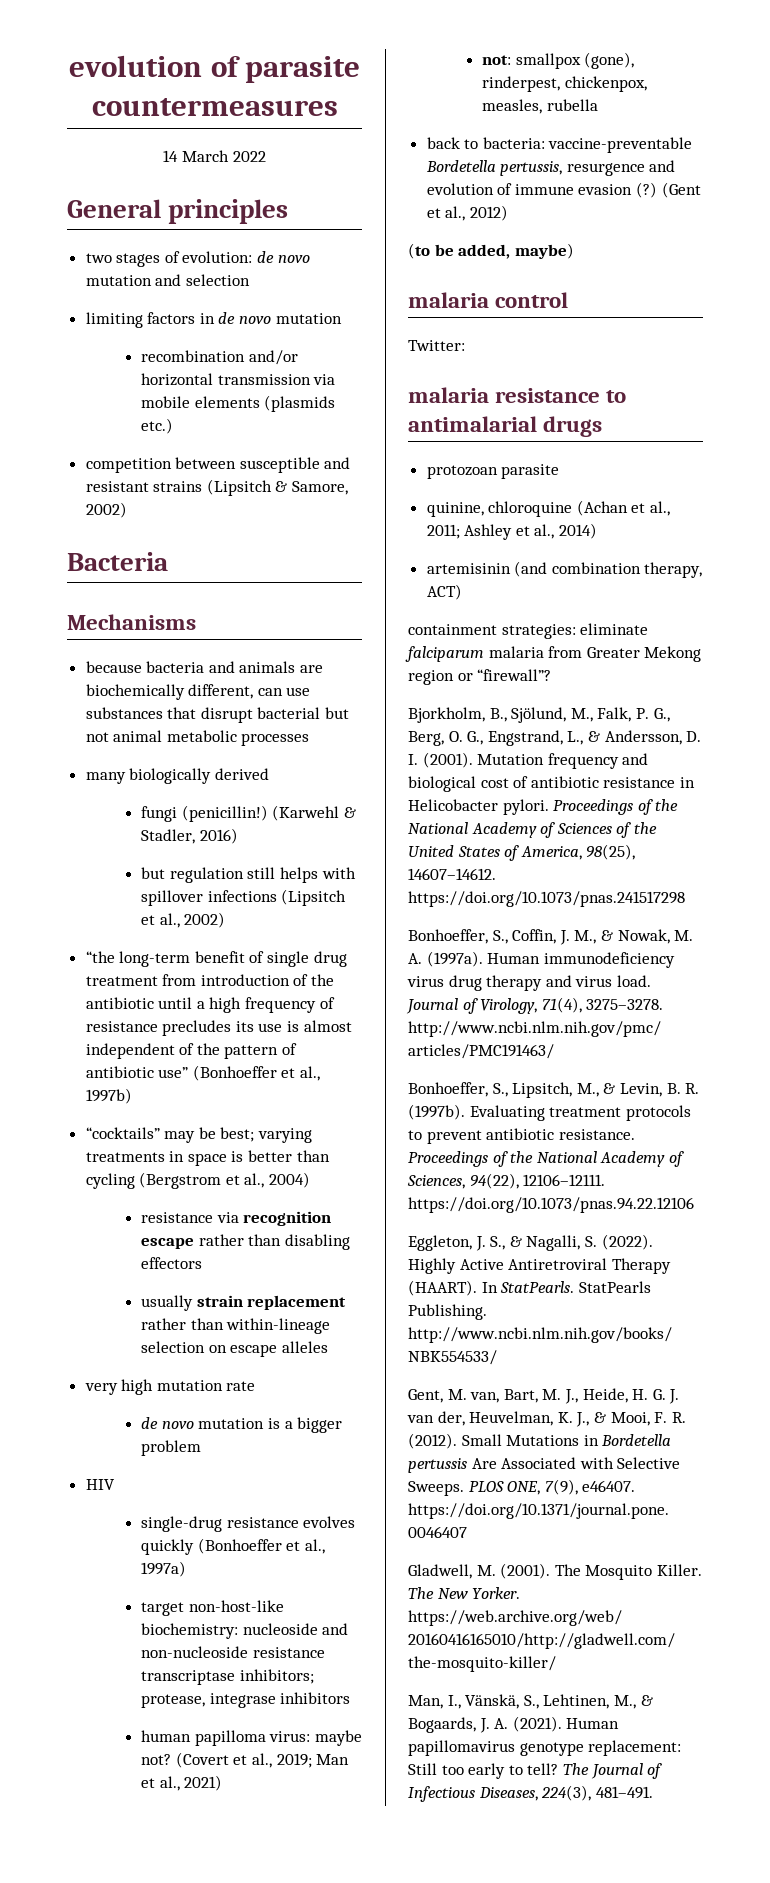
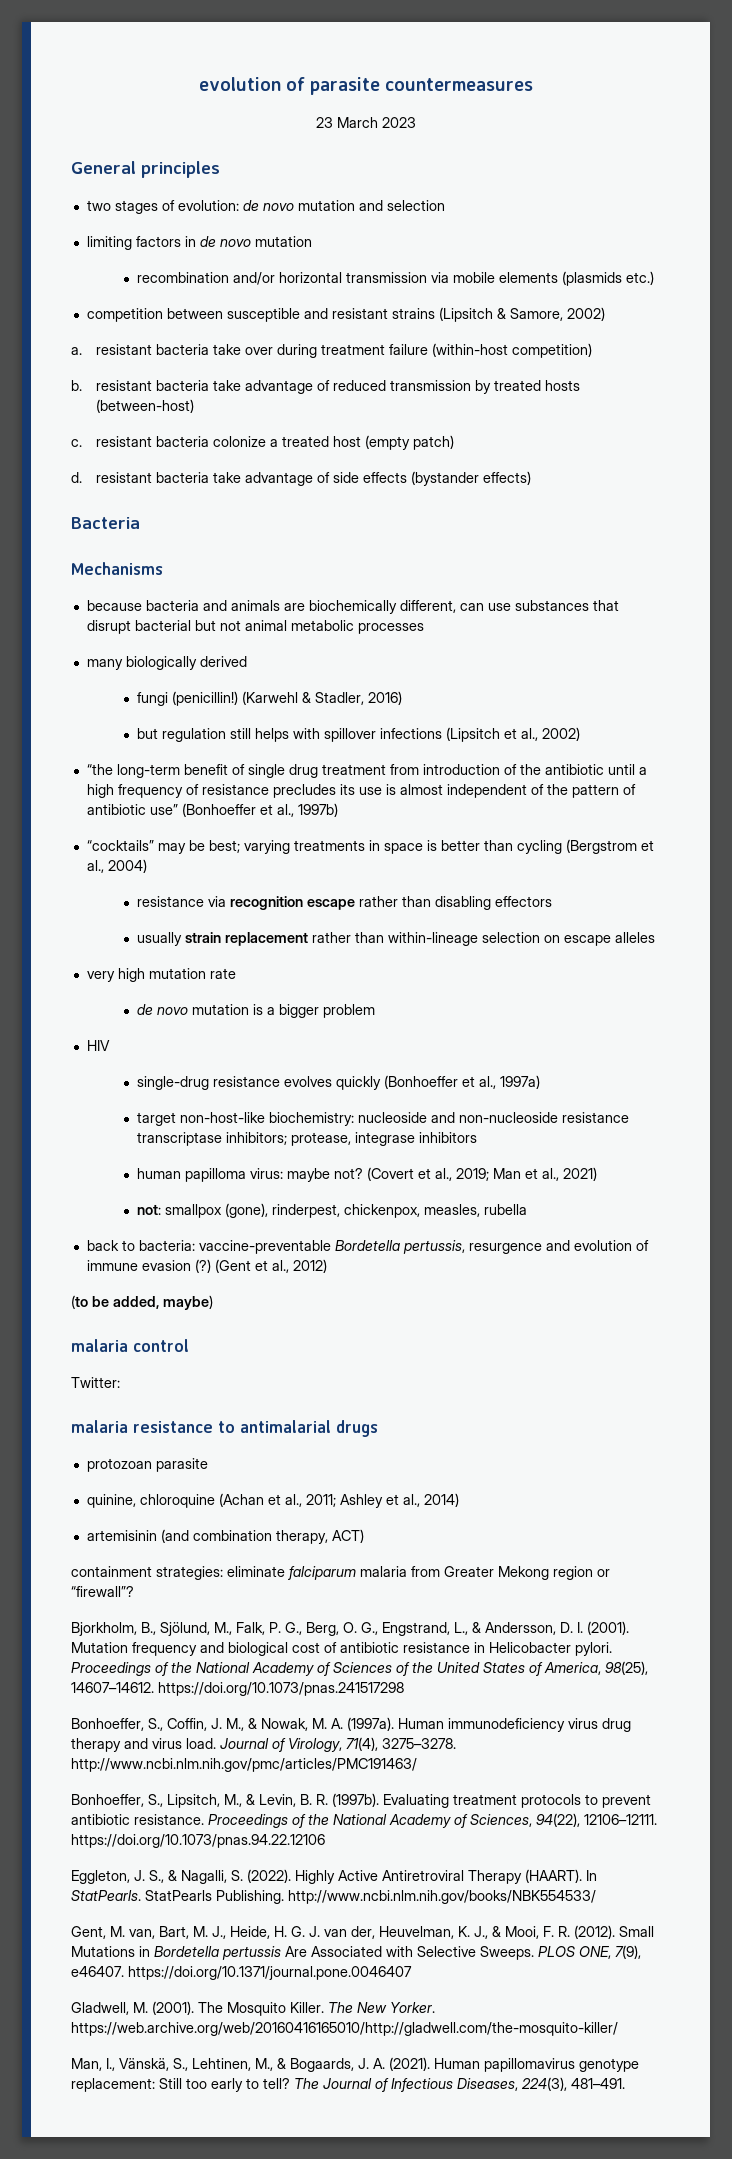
- 14 March 2022
+ 23 March 2023
+ a. resistant bacteria take over during treatment failure (within-host competition)
+ b. resistant bacteria take advantage of reduced transmission by treated hosts (between-host)
+ c. resistant bacteria colonize a treated host (empty patch)
+ d. resistant bacteria take advantage of side effects (bystander effects)

